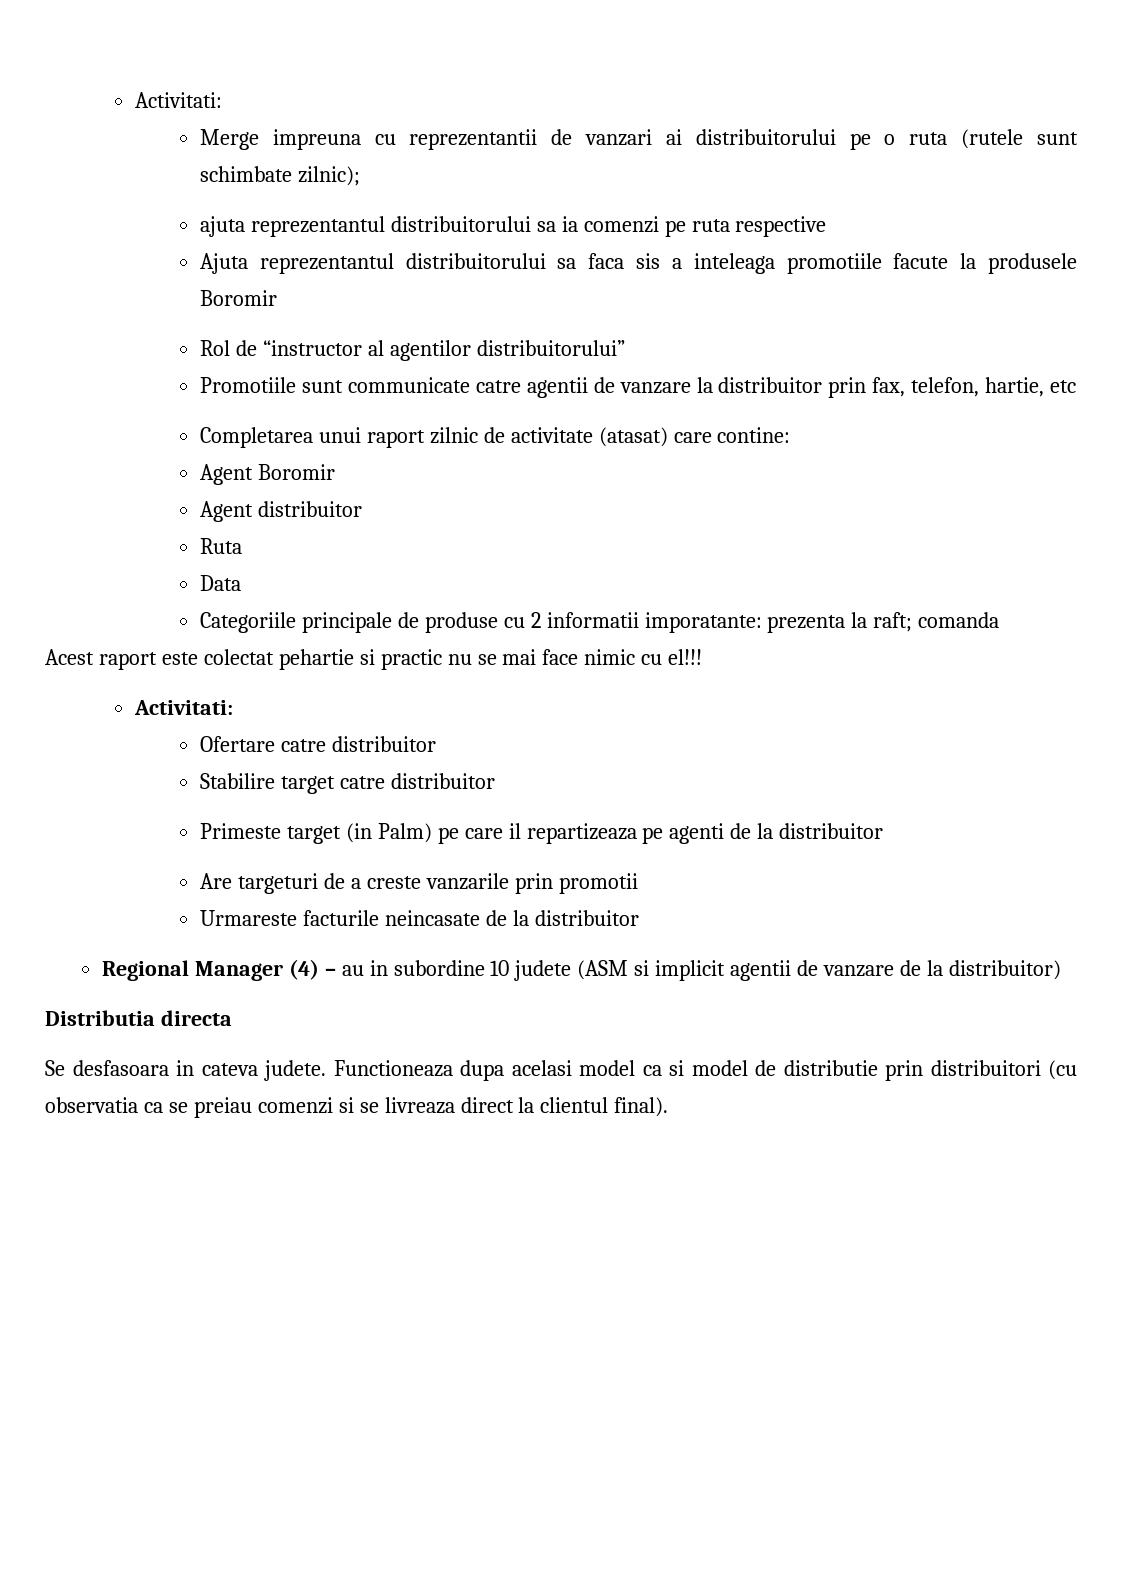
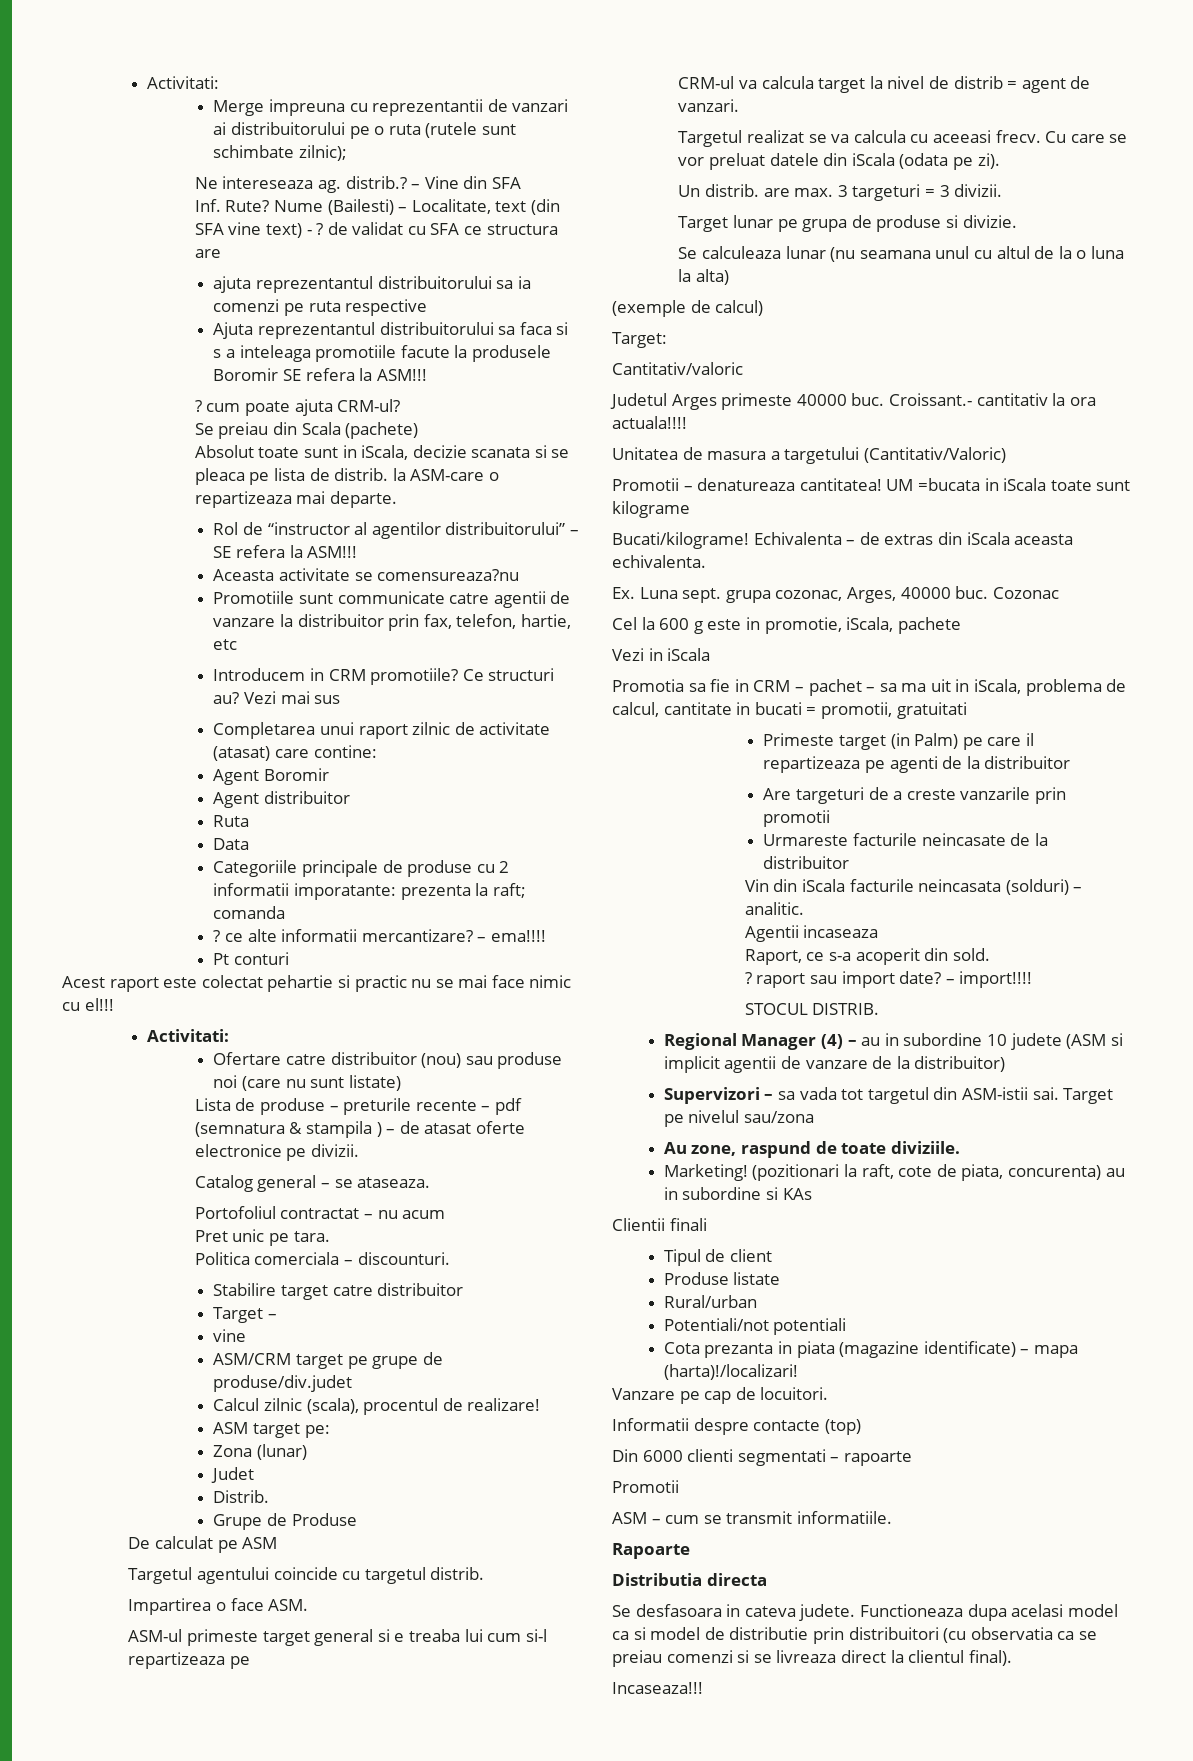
+ Ne intereseaza ag. distrib.? – Vine din SFA
+ Inf. Rute? Nume (Bailesti) – Localitate, text (din SFA vine text) - ? de validat cu SFA ce structura are
- Ajuta reprezentantul distribuitorului sa faca sis a inteleaga promotiile facute la produsele Boromir
+ Ajuta reprezentantul distribuitorului sa faca si s a inteleaga promotiile facute la produsele Boromir SE refera la ASM!!!
+ ? cum poate ajuta CRM-ul?
+ Se preiau din Scala (pachete)
+ Absolut toate sunt in iScala, decizie scanata si se pleaca pe lista de distrib. la ASM-care o repartizeaza mai departe.
- Rol de “instructor al agentilor distribuitorului”
+ Rol de “instructor al agentilor distribuitorului” – SE refera la ASM!!!
+ Aceasta activitate se comensureaza?nu
+ Introducem in CRM promotiile? Ce structuri au? Vezi mai sus
+ ? ce alte informatii mercantizare? – ema!!!!
+ Pt conturi
- Ofertare catre distribuitor
+ Ofertare catre distribuitor (nou) sau produse noi (care nu sunt listate)
+ Lista de produse – preturile recente – pdf (semnatura & stampila ) – de atasat oferte electronice pe divizii.
+ Catalog general – se ataseaza.
+ Portofoliul contractat – nu acum
+ Pret unic pe tara.
+ Politica comerciala – discounturi.
  Stabilire target catre distribuitor
+ Target –
+ vine
+ ASM/CRM target pe grupe de produse/div.judet
+ Calcul zilnic (scala), procentul de realizare!
+ ASM target pe:
+ Zona (lunar)
+ Judet
+ Distrib.
+ Grupe de Produse
+ De calculat pe ASM
+ Targetul agentului coincide cu targetul distrib.
+ Impartirea o face ASM.
+ ASM-ul primeste target general si e treaba lui cum si-l repartizeaza pe
+ CRM-ul va calcula target la nivel de distrib = agent de vanzari.
+ Targetul realizat se va calcula cu aceeasi frecv. Cu care se vor preluat datele din iScala (odata pe zi).
+ Un distrib. are max. 3 targeturi = 3 divizii.
+ Target lunar pe grupa de produse si divizie.
+ Se calculeaza lunar (nu seamana unul cu altul de la o luna la alta)
+ (exemple de calcul)
+ Target:
+ Cantitativ/valoric
+ Judetul Arges primeste 40000 buc. Croissant.- cantitativ la ora actuala!!!!
+ Unitatea de masura a targetului (Cantitativ/Valoric)
+ Promotii – denatureaza cantitatea! UM =bucata in iScala toate sunt kilograme
+ Bucati/kilograme! Echivalenta – de extras din iScala aceasta echivalenta.
+ Ex. Luna sept. grupa cozonac, Arges, 40000 buc. Cozonac
+ Cel la 600 g este in promotie, iScala, pachete
+ Vezi in iScala
+ Promotia sa fie in CRM – pachet – sa ma uit in iScala, problema de calcul, cantitate in bucati = promotii, gratuitati
+ Vin din iScala facturile neincasata (solduri) – analitic.
+ Agentii incaseaza
+ Raport, ce s-a acoperit din sold.
+ ? raport sau import date? – import!!!!
+ STOCUL DISTRIB.
+ Supervizori – sa vada tot targetul din ASM-istii sai. Target pe nivelul sau/zona
+ Au zone, raspund de toate diviziile.
+ Marketing! (pozitionari la raft, cote de piata, concurenta) au in subordine si KAs
+ Clientii finali
+ Tipul de client
+ Produse listate
+ Rural/urban
+ Potentiali/not potentiali
+ Cota prezanta in piata (magazine identificate) – mapa (harta)!/localizari!
+ Vanzare pe cap de locuitori.
+ Informatii despre contacte (top)
+ Din 6000 clienti segmentati – rapoarte
+ Promotii
+ ASM – cum se transmit informatiile.
+ Rapoarte
+ Incaseaza!!!

